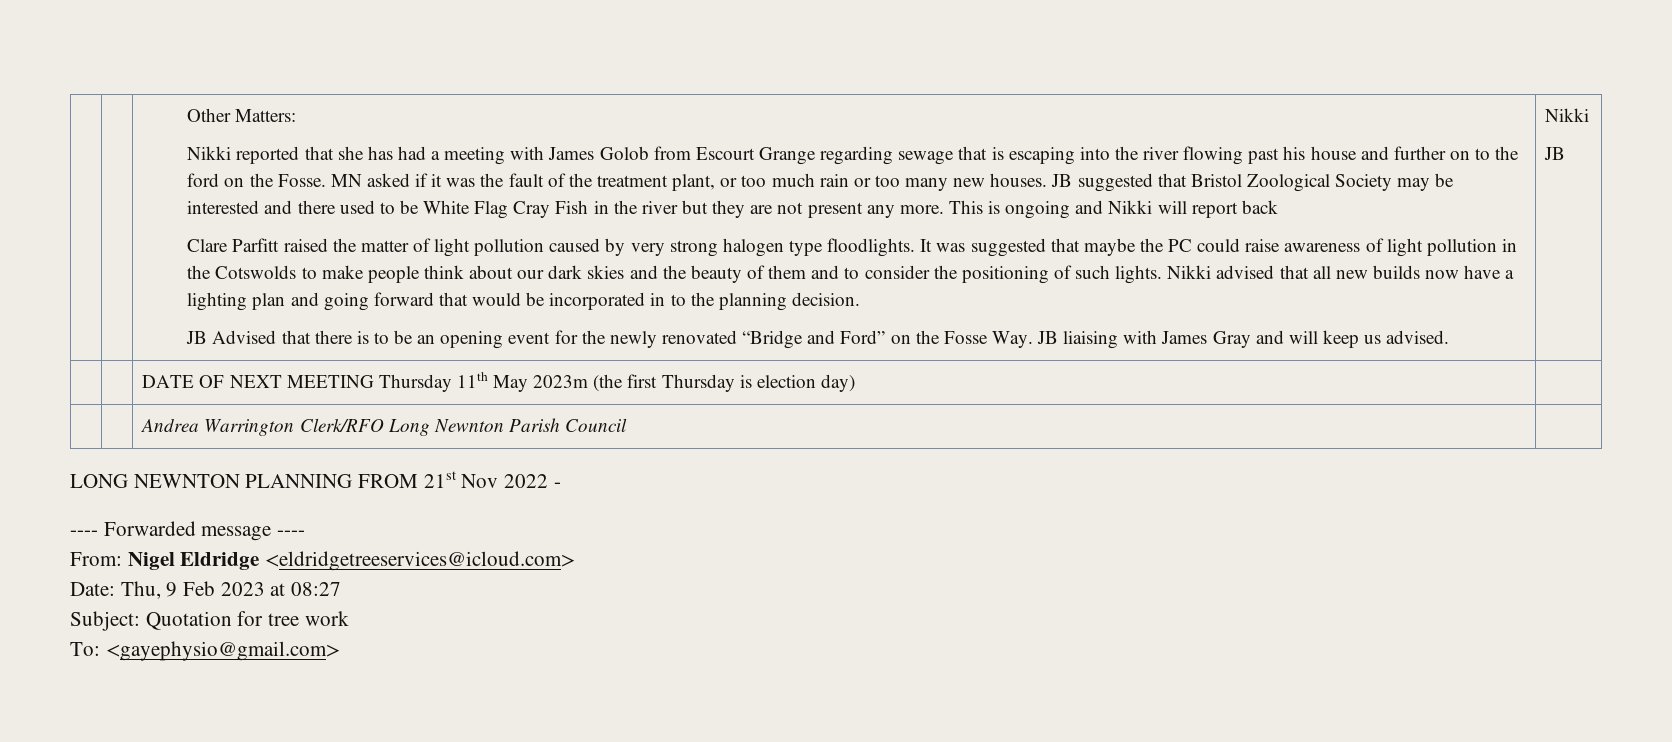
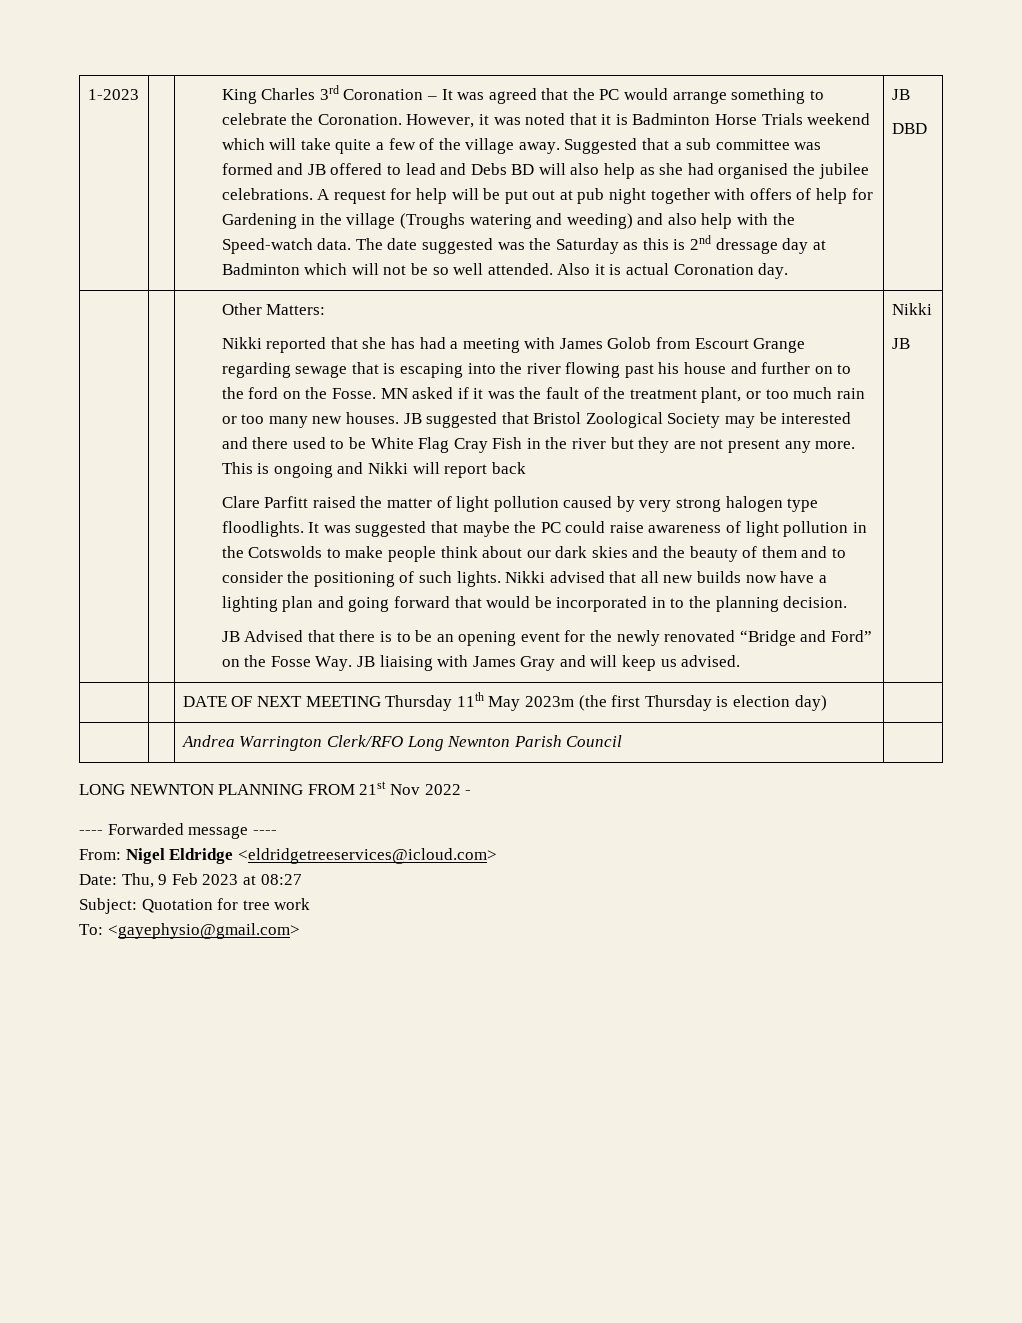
+ 1-2023 | | King Charles 3rd Coronation – It was agreed that the PC would arrange something to celebrate the Coronation. However, it was noted that it is Badminton Horse Trials weekend which will take quite a few of the village away. Suggested that a sub committee was formed and JB offered to lead and Debs BD will also help as she had organised the jubilee celebrations. A request for help will be put out at pub night together with offers of help for Gardening in the village (Troughs watering and weeding) and also help with the Speed-watch data. The date suggested was the Saturday as this is 2nd dressage day at Badminton which will not be so well attended. Also it is actual Coronation day. | JB
+ DBD

